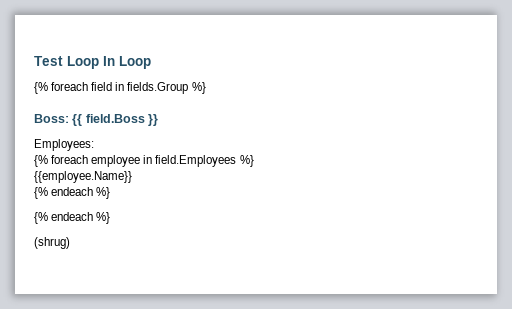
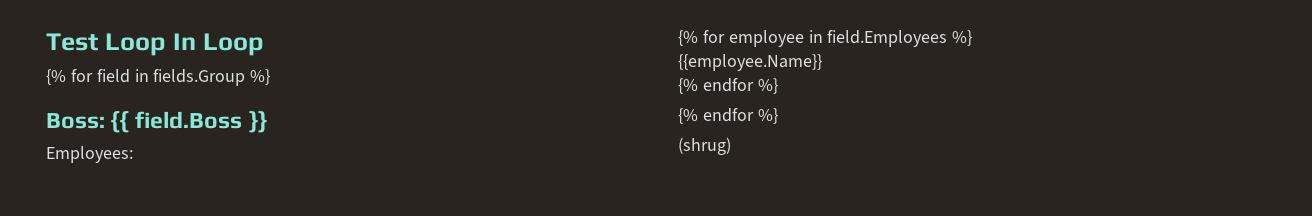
- {% foreach field in fields.Group %}
+ {% for field in fields.Group %}
- {% foreach employee in field.Employees %}
+ {% for employee in field.Employees %}
  {{employee.Name}}
- {% endeach %}
- {% endeach %}
+ {% endfor %}
+ {% endfor %}

